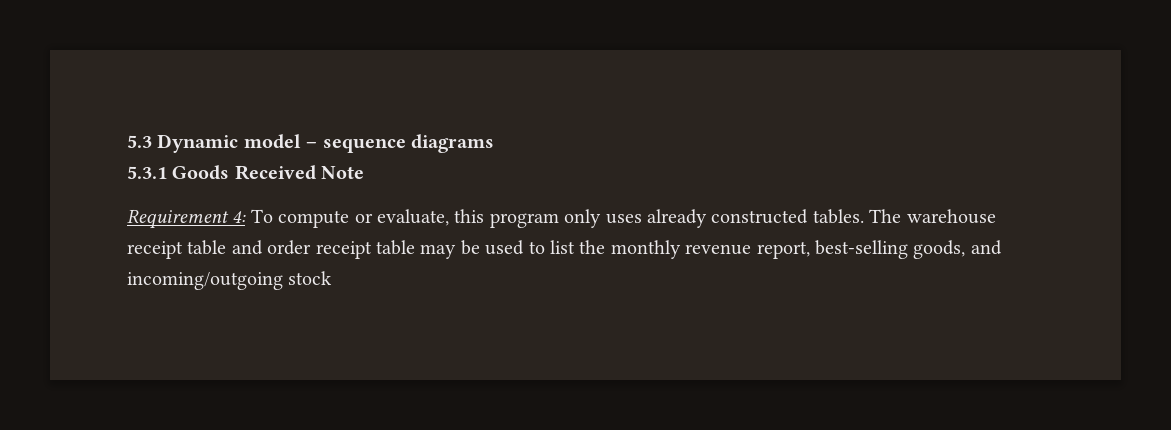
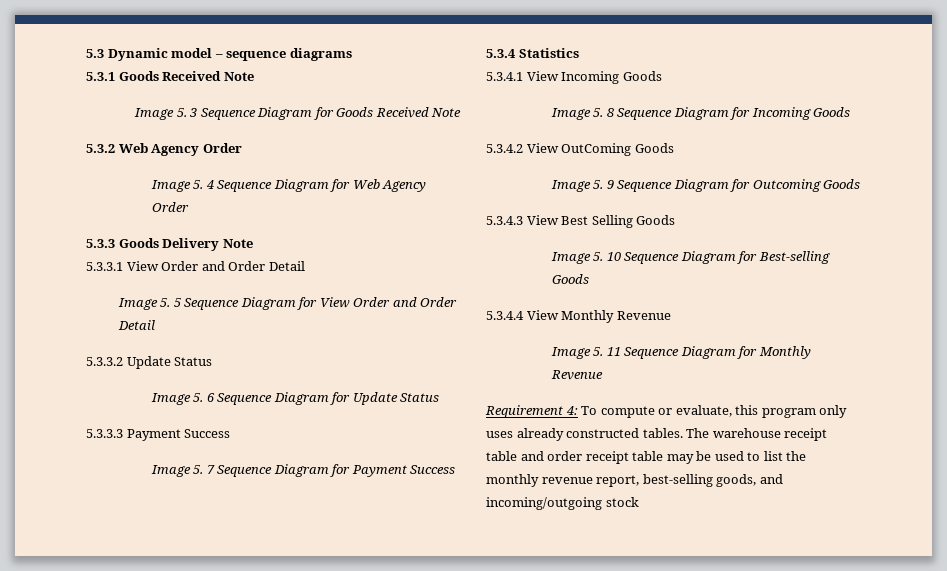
+ Image 5. 3 Sequence Diagram for Goods Received Note
+ 5.3.2 Web Agency Order
+ Image 5. 4 Sequence Diagram for Web Agency Order
+ 5.3.3 Goods Delivery Note
+ 5.3.3.1 View Order and Order Detail
+ Image 5. 5 Sequence Diagram for View Order and Order Detail
+ 5.3.3.2 Update Status
+ Image 5. 6 Sequence Diagram for Update Status
+ 5.3.3.3 Payment Success
+ Image 5. 7 Sequence Diagram for Payment Success
+ 5.3.4 Statistics
+ 5.3.4.1 View Incoming Goods
+ Image 5. 8 Sequence Diagram for Incoming Goods
+ 5.3.4.2 View OutComing Goods
+ Image 5. 9 Sequence Diagram for Outcoming Goods
+ 5.3.4.3 View Best Selling Goods
+ Image 5. 10 Sequence Diagram for Best-selling Goods
+ 5.3.4.4 View Monthly Revenue
+ Image 5. 11 Sequence Diagram for Monthly Revenue

